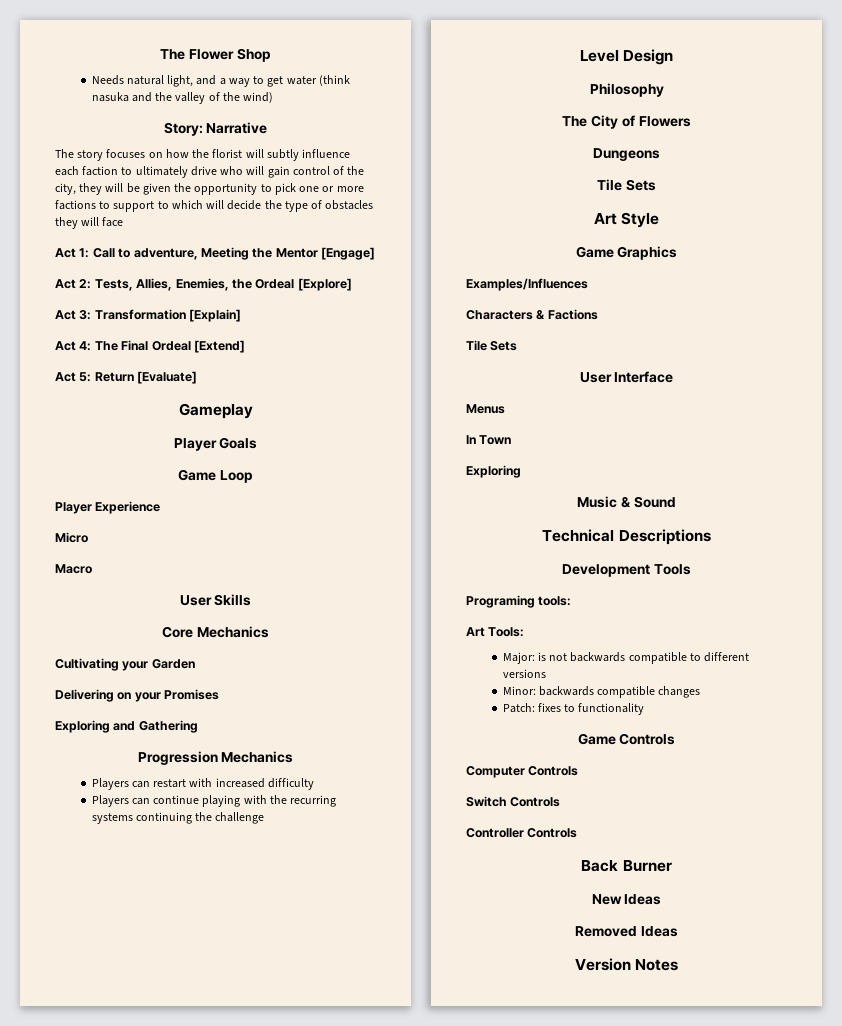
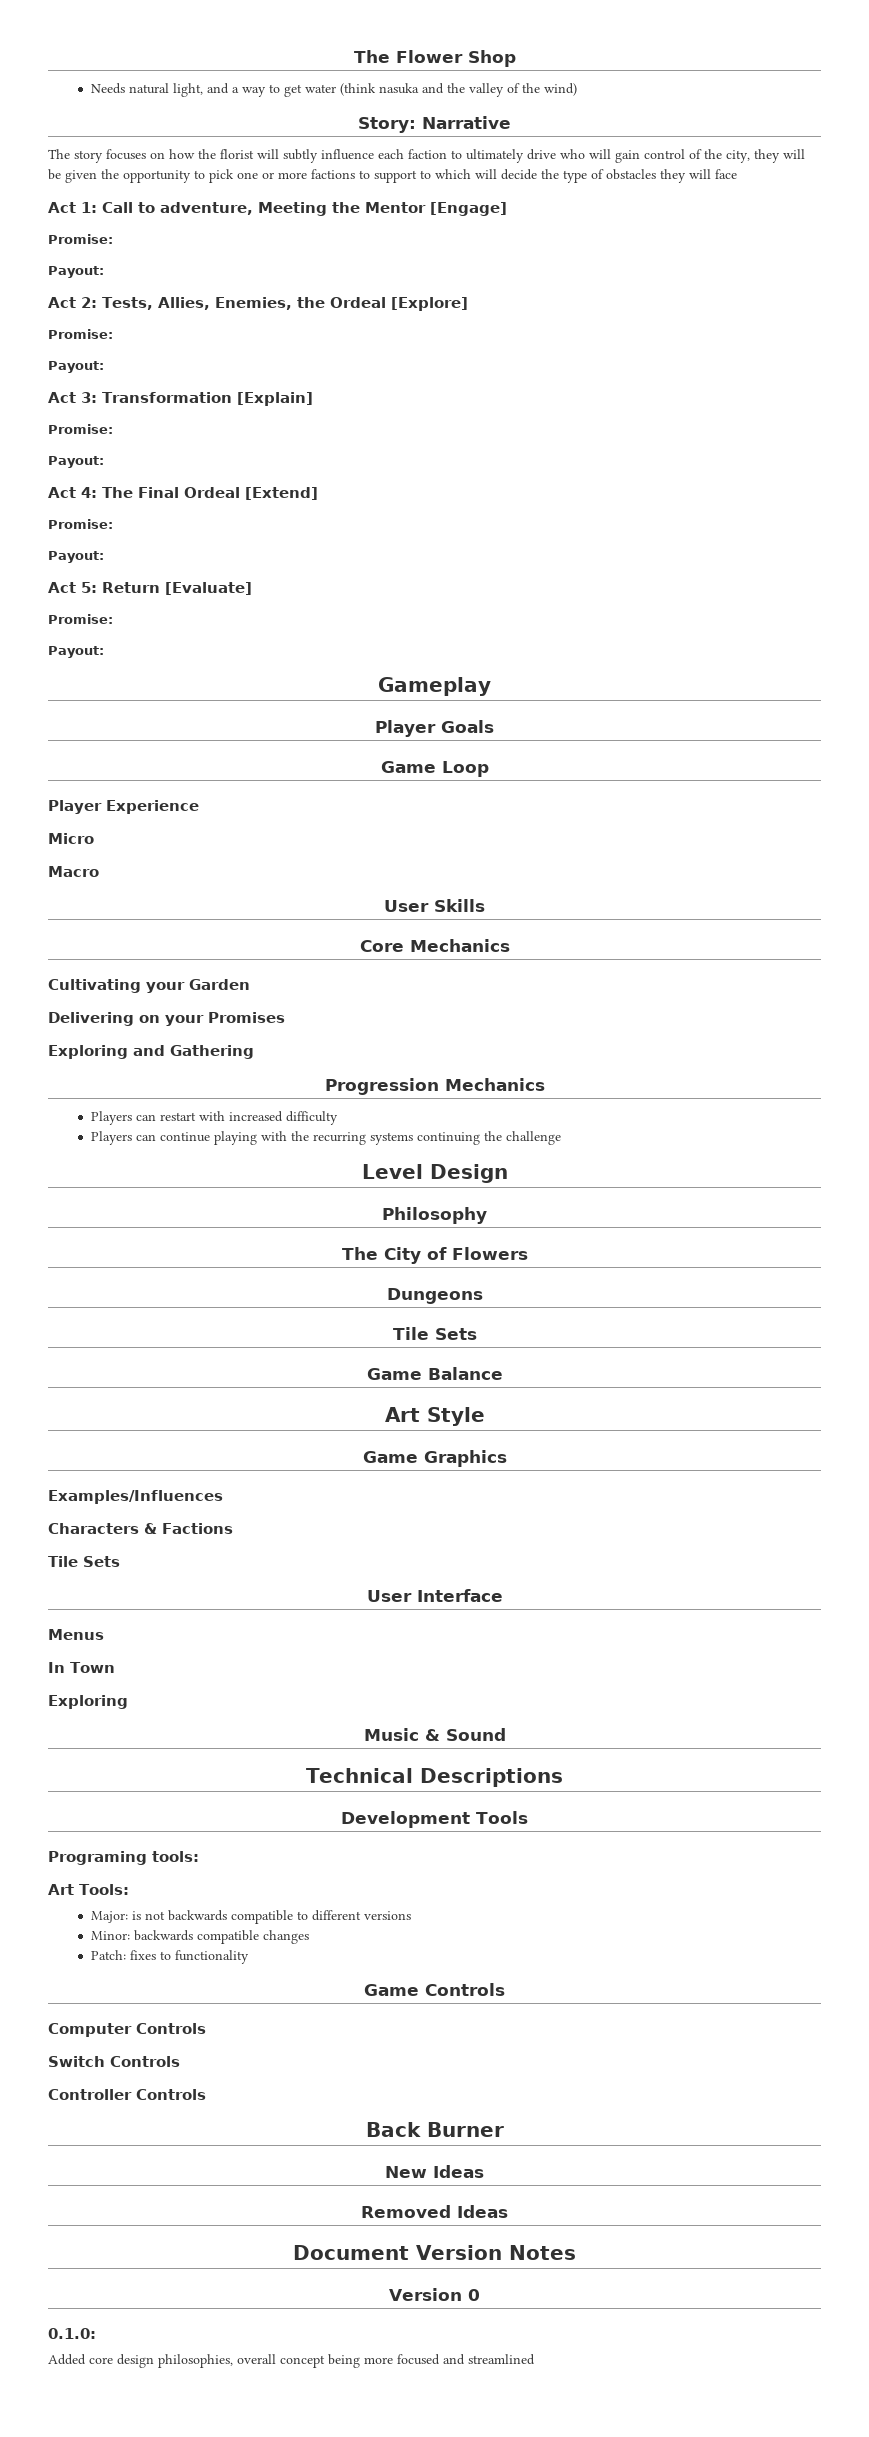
  Act 1: Call to adventure, Meeting the Mentor [Engage]
+ Promise:
+ Payout:
  Act 2: Tests, Allies, Enemies, the Ordeal [Explore]
+ Promise:
+ Payout:
  Act 3: Transformation [Explain]
+ Promise:
+ Payout:
  Act 4: The Final Ordeal [Extend]
+ Promise:
+ Payout:
  Act 5: Return [Evaluate]
+ Promise:
+ Payout:
+ Game Balance
- Version Notes
+ Document Version Notes
+ Version 0
+ 0.1.0:
+ Added core design philosophies, overall concept being more focused and streamlined

